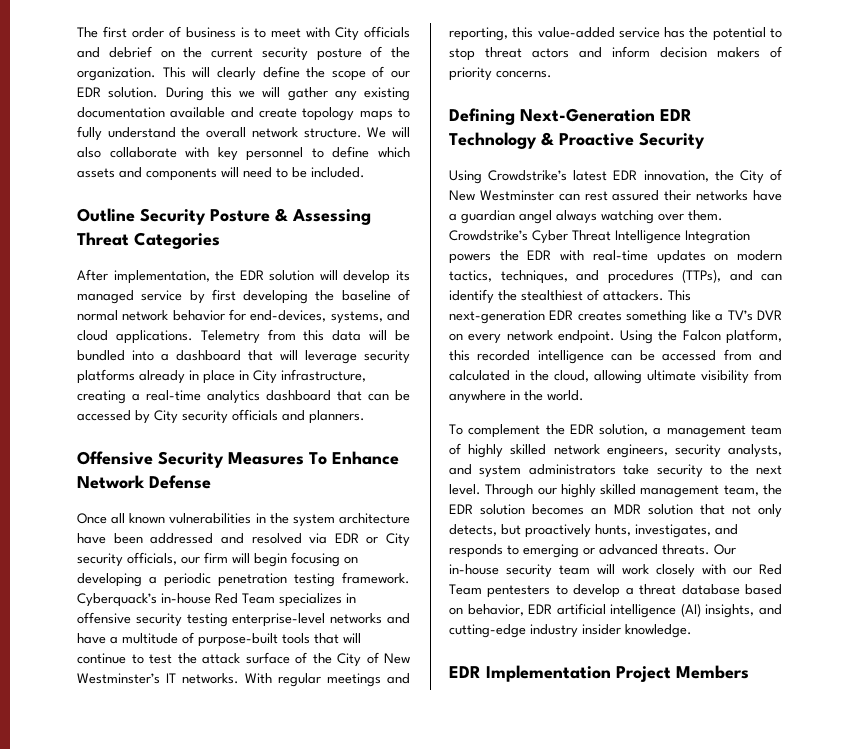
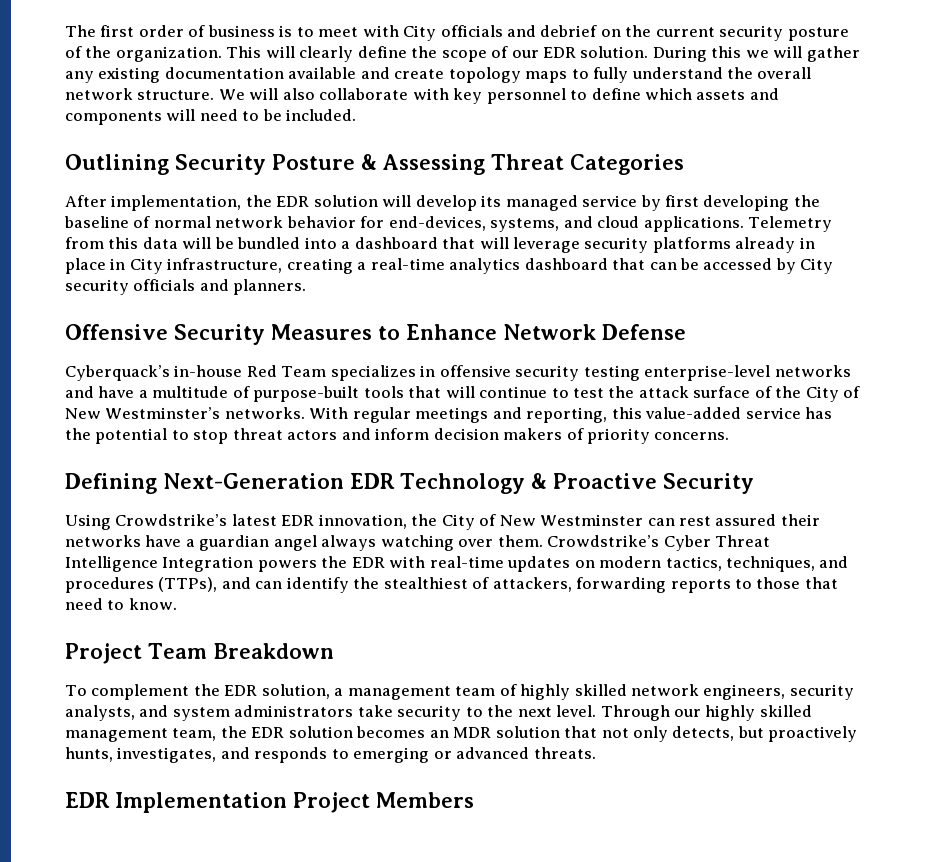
- Outline Security Posture & Assessing Threat Categories
+ Outlining Security Posture & Assessing Threat Categories
- Offensive Security Measures To Enhance Network Defense
+ Offensive Security Measures to Enhance Network Defense
- Once all known vulnerabilities in the system architecture have been addressed and resolved via EDR or City security officials, our firm will begin focusing on developing a periodic penetration testing framework. Cyberquack’s in-house Red Team specializes in offensive security testing enterprise-level networks and have a multitude of purpose-built tools that will continue to test the attack surface of the City of New Westminster’s IT networks.
+ Cyberquack’s in-house Red Team specializes in offensive security testing enterprise-level networks and have a multitude of purpose-built tools that will continue to test the attack surface of the City of New Westminster’s networks.
- Crowdstrike’s Cyber Threat Intelligence Integration powers the EDR with real-time updates on modern tactics, techniques, and procedures (TTPs), and can identify the stealthiest of attackers. This next-generation EDR creates something like a TV’s DVR on every network endpoint. Using the Falcon platform, this recorded intelligence can be accessed from and calculated in the cloud, allowing ultimate visibility from anywhere in the world.
+ Crowdstrike’s Cyber Threat Intelligence Integration powers the EDR with real-time updates on modern tactics, techniques, and procedures (TTPs), and can identify the stealthiest of attackers, forwarding reports to those that need to know.
+ Project Team Breakdown
- Our in-house security team will work closely with our Red Team pentesters to develop a threat database based on behavior, EDR artificial intelligence (AI) insights, and cutting-edge industry insider knowledge.

